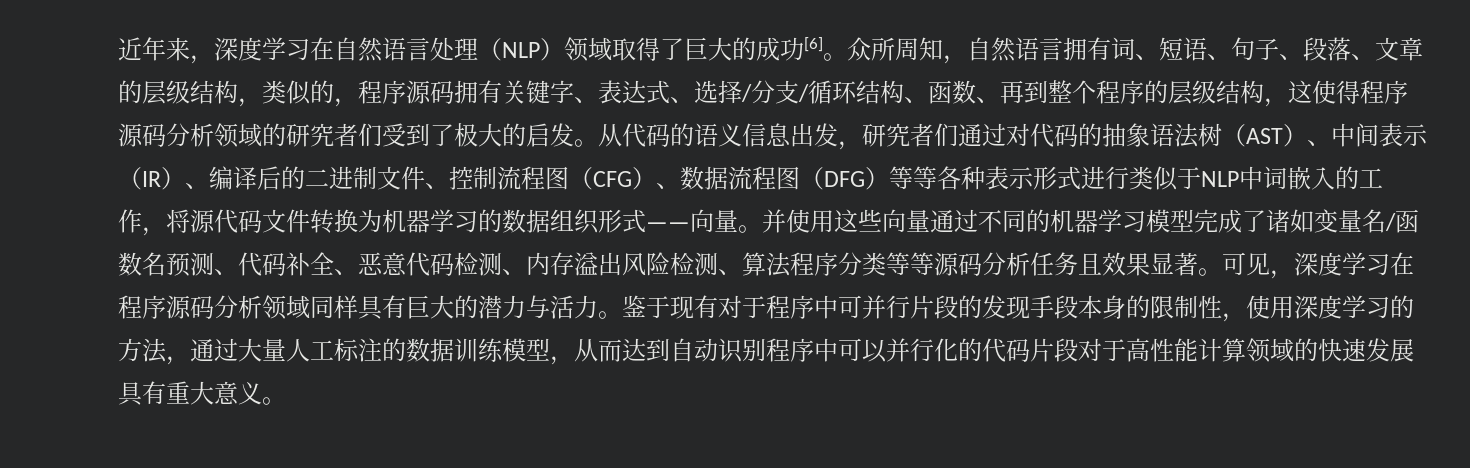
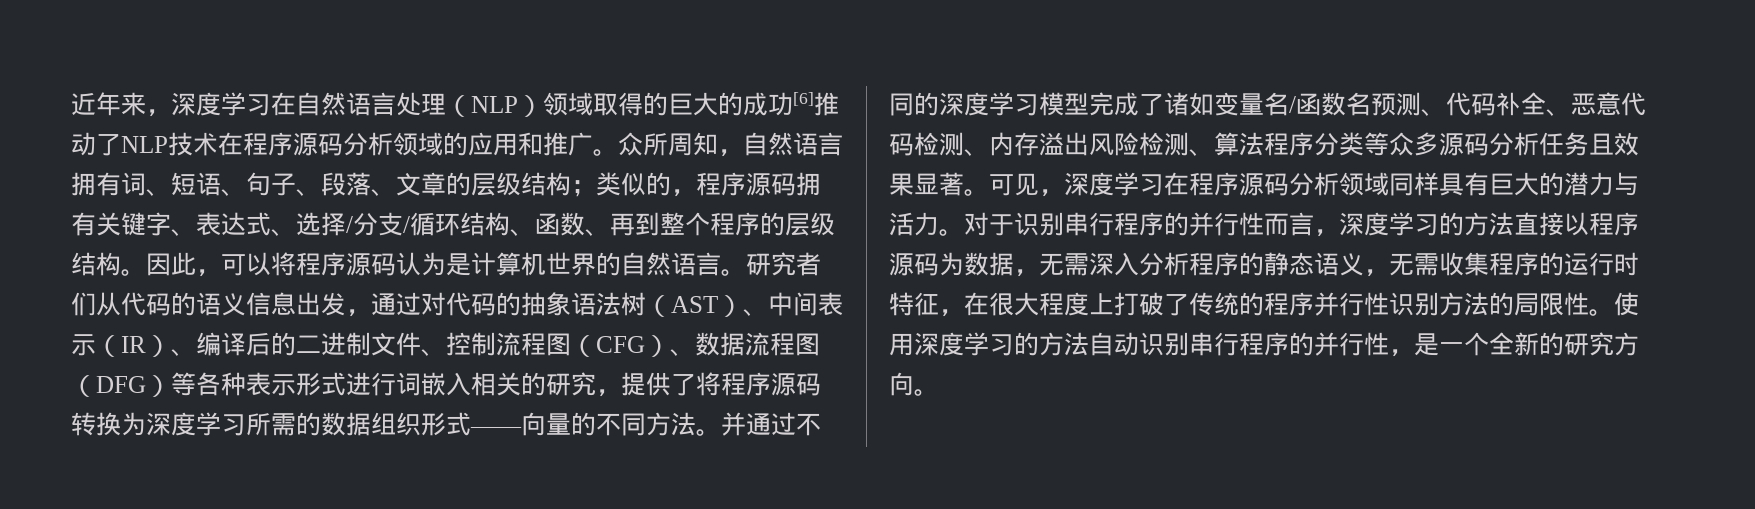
- 近年来，深度学习在自然语言处理（NLP）领域取得了巨大的成功[6]。
+ 近年来，深度学习在自然语言处理（NLP）领域取得的巨大的成功[6]推动了NLP技术在程序源码分析领域的应用和推广。
- 众所周知，自然语言拥有词、短语、句子、段落、文章的层级结构，类似的，程序源码拥有关键字、表达式、选择/分支/循环结构、函数、再到整个程序的层级结构，这使得程序源码分析领域的研究者们受到了极大的启发。从代码的语义信息出发，研究者们通过对代码的抽象语法树（AST）、中间表示（IR）、编译后的二进制文件、控制流程图（CFG）、数据流程图（DFG）等等各种表示形式进行类似于NLP中词嵌入的工作，将源代码文件转换为机器学习的数据组织形式——向量。并使用这些向量通过不同的机器学习模型完成了诸如变量名/函数名预测、代码补全、恶意代码检测、内存溢出风险检测、算法程序分类等等源码分析任务且效果显著。
+ 众所周知，自然语言拥有词、短语、句子、段落、文章的层级结构；类似的，程序源码拥有关键字、表达式、选择/分支/循环结构、函数、再到整个程序的层级结构。因此，可以将程序源码认为是计算机世界的自然语言。研究者们从代码的语义信息出发，通过对代码的抽象语法树（AST）、中间表示（IR）、编译后的二进制文件、控制流程图（CFG）、数据流程图（DFG）等各种表示形式进行词嵌入相关的研究，提供了将程序源码转换为深度学习所需的数据组织形式——向量的不同方法。并通过不同的深度学习模型完成了诸如变量名/函数名预测、代码补全、恶意代码检测、内存溢出风险检测、算法程序分类等众多源码分析任务且效果显著。
- 鉴于现有对于程序中可并行片段的发现手段本身的限制性，使用深度学习的方法，通过大量人工标注的数据训练模型，从而达到自动识别程序中可以并行化的代码片段对于高性能计算领域的快速发展具有重大意义。
+ 对于识别串行程序的并行性而言，深度学习的方法直接以程序源码为数据，无需深入分析程序的静态语义，无需收集程序的运行时特征，在很大程度上打破了传统的程序并行性识别方法的局限性。使用深度学习的方法自动识别串行程序的并行性，是一个全新的研究方向。

